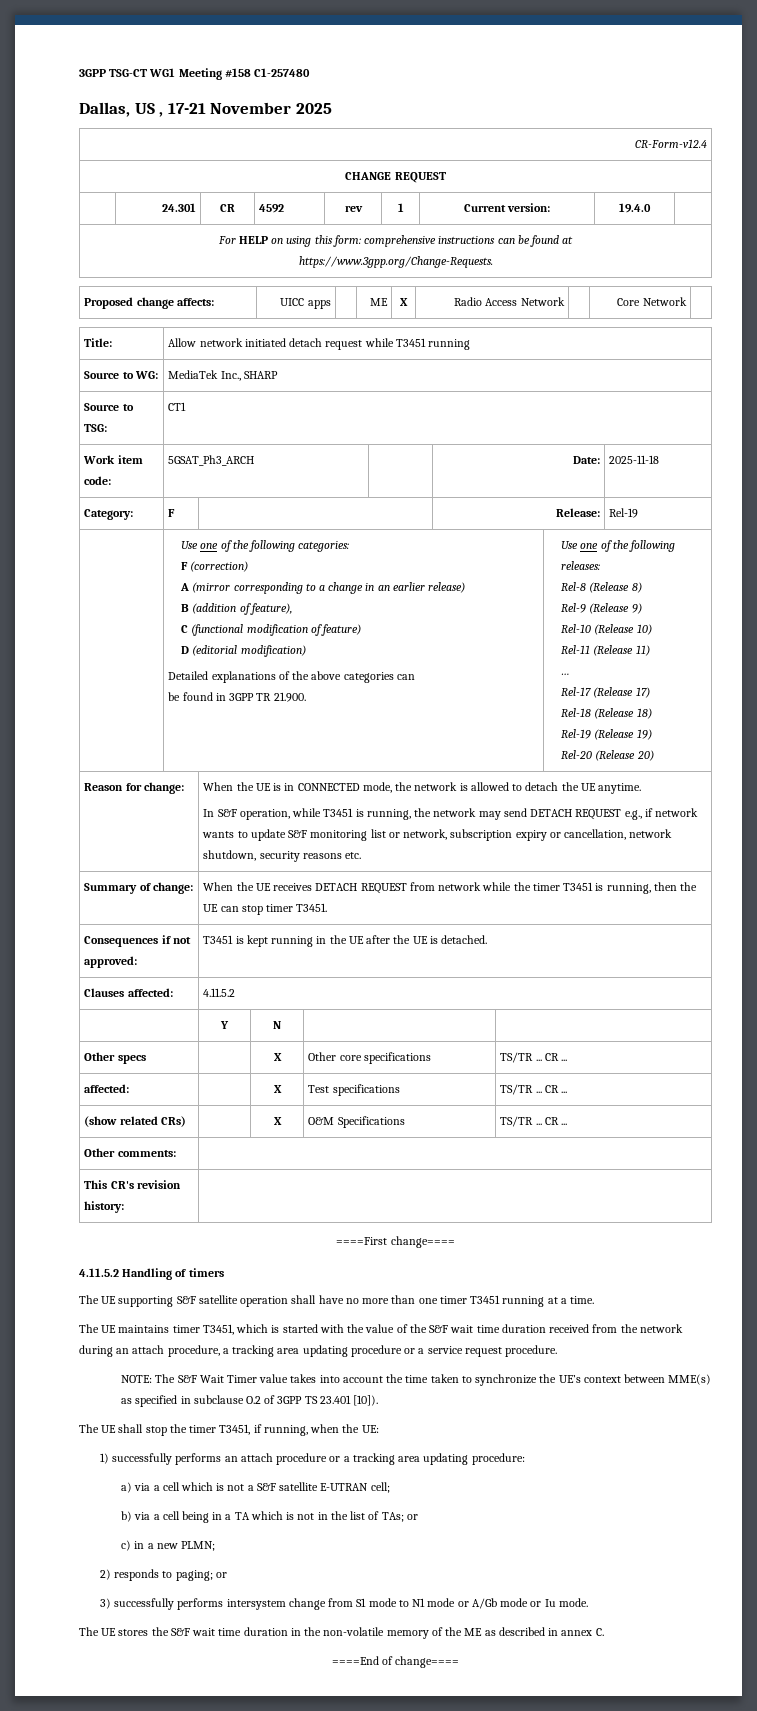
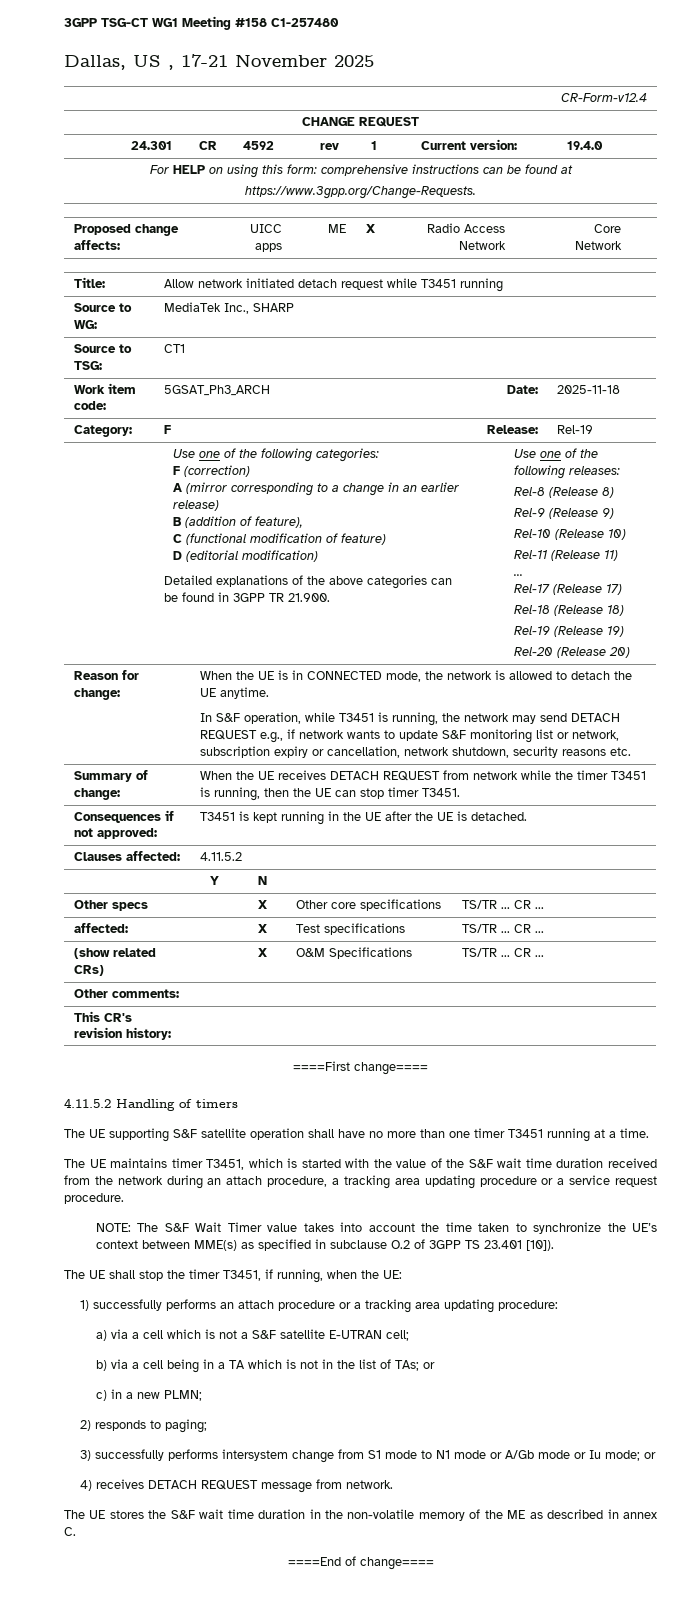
- 2) responds to paging; or
+ 2) responds to paging;
- 3) successfully performs intersystem change from S1 mode to N1 mode or A/Gb mode or Iu mode.
+ 3) successfully performs intersystem change from S1 mode to N1 mode or A/Gb mode or Iu mode; or
+ 4) receives DETACH REQUEST message from network.

